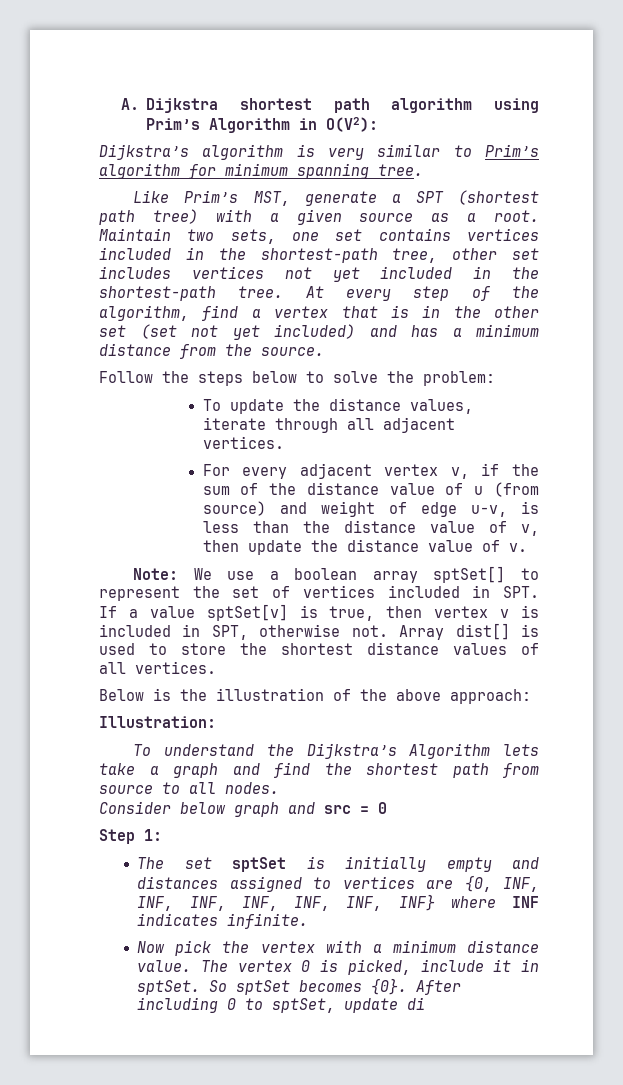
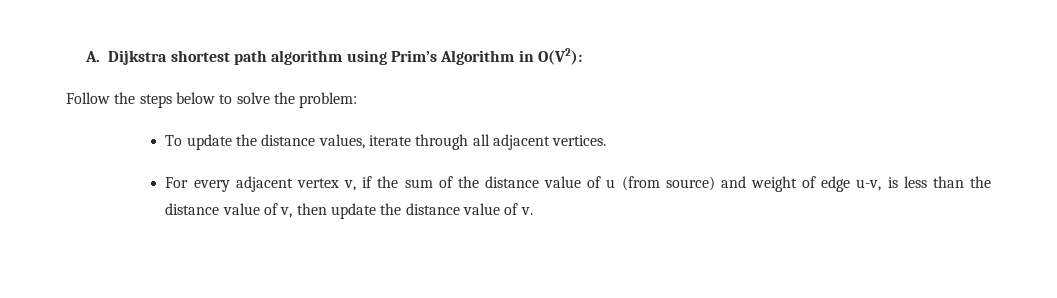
- Dijkstra’s algorithm is very similar to Prim’s algorithm for minimum spanning tree.
- Like Prim’s MST, generate a SPT (shortest path tree) with a given source as a root. Maintain two sets, one set contains vertices included in the shortest-path tree, other set includes vertices not yet included in the shortest-path tree. At every step of the algorithm, find a vertex that is in the other set (set not yet included) and has a minimum distance from the source.
- Note: We use a boolean array sptSet[] to represent the set of vertices included in SPT. If a value sptSet[v] is true, then vertex v is included in SPT, otherwise not. Array dist[] is used to store the shortest distance values of all vertices.
- Below is the illustration of the above approach:
- Illustration:
- To understand the Dijkstra’s Algorithm lets take a graph and find the shortest path from source to all nodes.
- Consider below graph and src = 0
- Step 1:
- The set sptSet is initially empty and distances assigned to vertices are {0, INF, INF, INF, INF, INF, INF, INF} where INF indicates infinite.
- Now pick the vertex with a minimum distance value. The vertex 0 is picked, include it in sptSet. So sptSet becomes {0}. After including 0 to sptSet, update di

